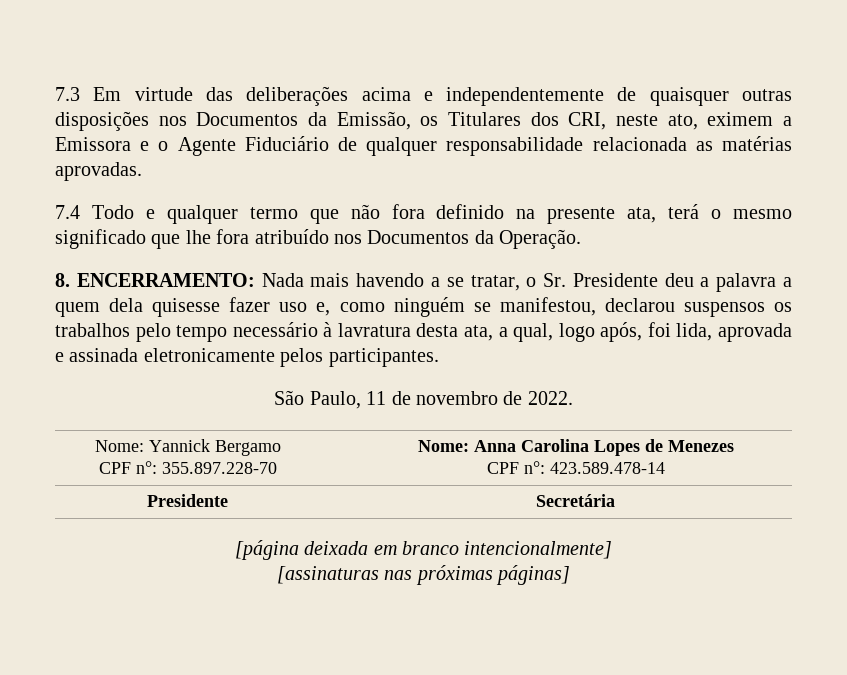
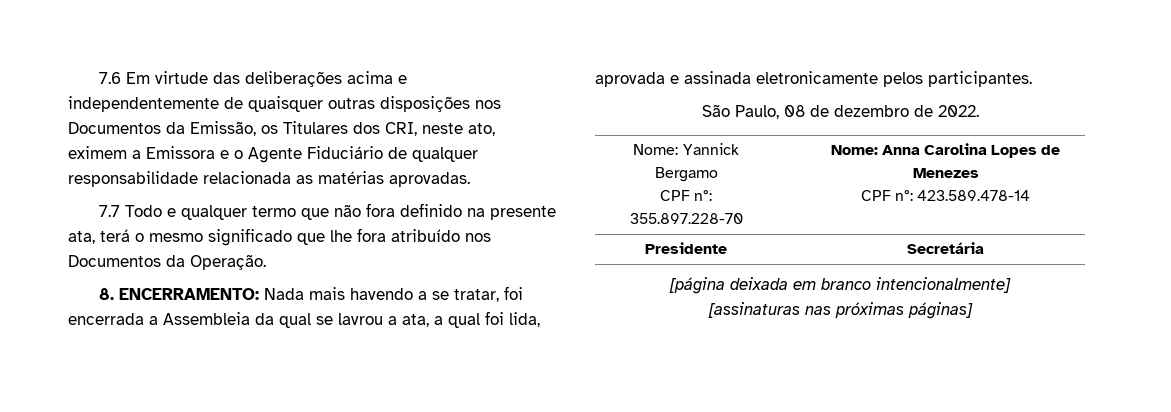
- 7.3 Em virtude das deliberações acima e independentemente de quaisquer outras disposições nos Documentos da Emissão, os Titulares dos CRI, neste ato, eximem a Emissora e o Agente Fiduciário de qualquer responsabilidade relacionada as matérias aprovadas.
+ 7.6 Em virtude das deliberações acima e independentemente de quaisquer outras disposições nos Documentos da Emissão, os Titulares dos CRI, neste ato, eximem a Emissora e o Agente Fiduciário de qualquer responsabilidade relacionada as matérias aprovadas.
- 7.4 Todo e qualquer termo que não fora definido na presente ata, terá o mesmo significado que lhe fora atribuído nos Documentos da Operação.
+ 7.7 Todo e qualquer termo que não fora definido na presente ata, terá o mesmo significado que lhe fora atribuído nos Documentos da Operação.
- 8. ENCERRAMENTO: Nada mais havendo a se tratar, o Sr. Presidente deu a palavra a quem dela quisesse fazer uso e, como ninguém se manifestou, declarou suspensos os trabalhos pelo tempo necessário à lavratura desta ata, a qual, logo após, foi lida, aprovada e assinada eletronicamente pelos participantes.
+ 8. ENCERRAMENTO: Nada mais havendo a se tratar, foi encerrada a Assembleia da qual se lavrou a ata, a qual foi lida, aprovada e assinada eletronicamente pelos participantes.
- São Paulo, 11 de novembro de 2022.
+ São Paulo, 08 de dezembro de 2022.

